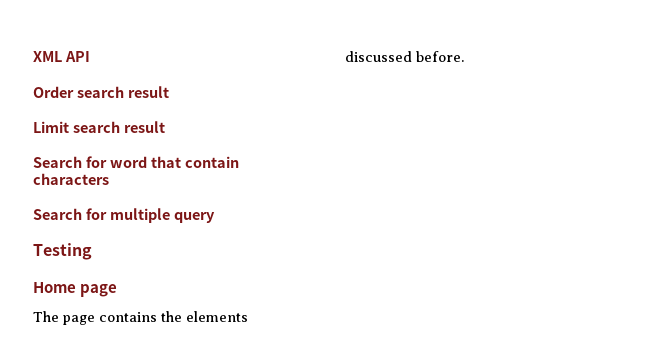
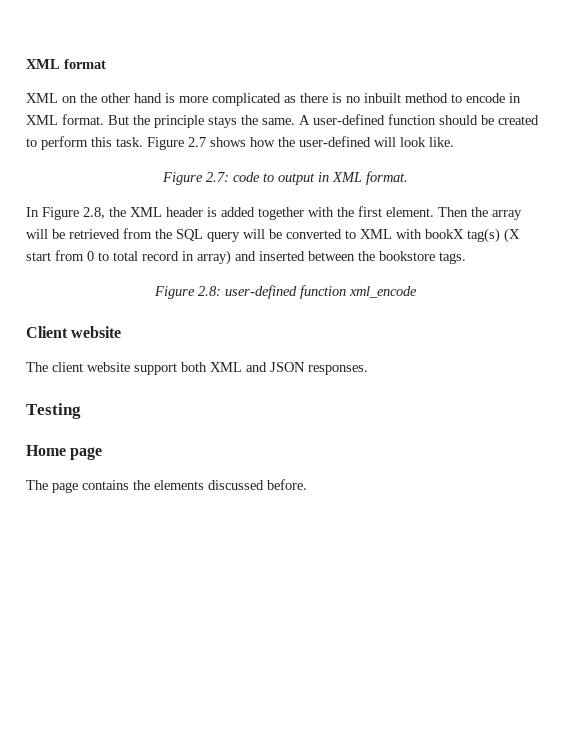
- XML API
- Order search result
- Limit search result
- Search for word that contain characters
- Search for multiple query
+ XML format
+ XML on the other hand is more complicated as there is no inbuilt method to encode in XML format. But the principle stays the same. A user-defined function should be created to perform this task. Figure 2.7 shows how the user-defined will look like.
+ Figure 2.7: code to output in XML format.
+ In Figure 2.8, the XML header is added together with the first element. Then the array will be retrieved from the SQL query will be converted to XML with bookX tag(s) (X start from 0 to total record in array) and inserted between the bookstore tags.
+ Figure 2.8: user-defined function xml_encode
+ Client website
+ The client website support both XML and JSON responses.

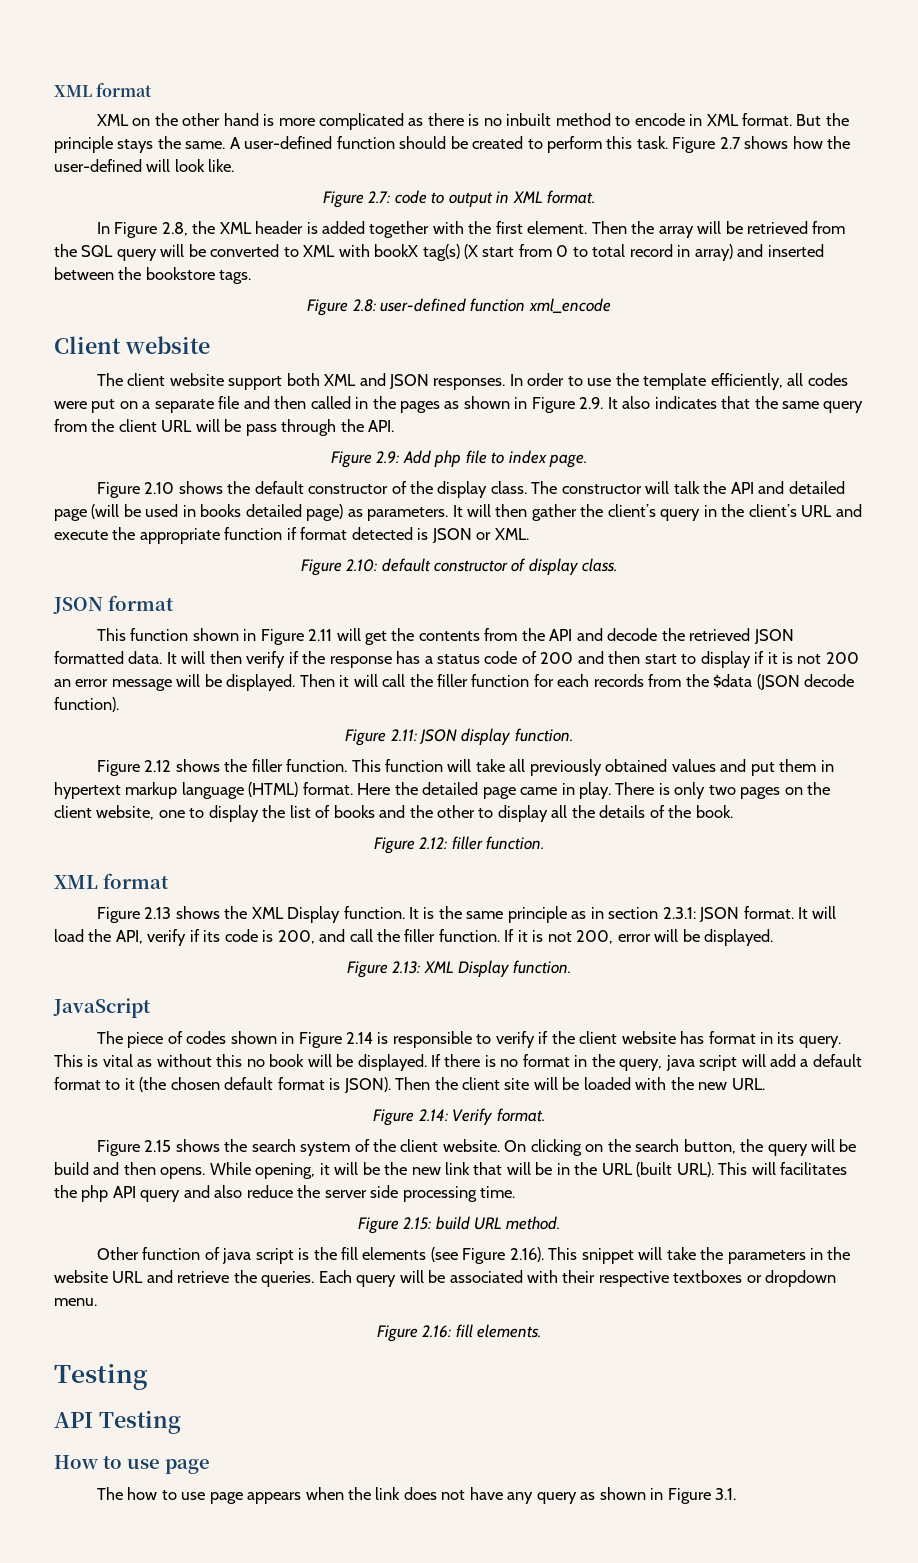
- The client website support both XML and JSON responses.
+ The client website support both XML and JSON responses. In order to use the template efficiently, all codes were put on a separate file and then called in the pages as shown in Figure 2.9. It also indicates that the same query from the client URL will be pass through the API.
+ Figure 2.9: Add php file to index page.
+ Figure 2.10 shows the default constructor of the display class. The constructor will talk the API and detailed page (will be used in books detailed page) as parameters. It will then gather the client’s query in the client’s URL and execute the appropriate function if format detected is JSON or XML.
+ Figure 2.10: default constructor of display class.
+ JSON format
+ This function shown in Figure 2.11 will get the contents from the API and decode the retrieved JSON formatted data. It will then verify if the response has a status code of 200 and then start to display if it is not 200 an error message will be displayed. Then it will call the filler function for each records from the $data (JSON decode function).
+ Figure 2.11: JSON display function.
+ Figure 2.12 shows the filler function. This function will take all previously obtained values and put them in hypertext markup language (HTML) format. Here the detailed page came in play. There is only two pages on the client website, one to display the list of books and the other to display all the details of the book.
+ Figure 2.12: filler function.
+ XML format
+ Figure 2.13 shows the XML Display function. It is the same principle as in section 2.3.1: JSON format. It will load the API, verify if its code is 200, and call the filler function. If it is not 200, error will be displayed.
+ Figure 2.13: XML Display function.
+ JavaScript
+ The piece of codes shown in Figure 2.14 is responsible to verify if the client website has format in its query. This is vital as without this no book will be displayed. If there is no format in the query, java script will add a default format to it (the chosen default format is JSON). Then the client site will be loaded with the new URL.
+ Figure 2.14: Verify format.
+ Figure 2.15 shows the search system of the client website. On clicking on the search button, the query will be build and then opens. While opening, it will be the new link that will be in the URL (built URL). This will facilitates the php API query and also reduce the server side processing time.
+ Figure 2.15: build URL method.
+ Other function of java script is the fill elements (see Figure 2.16). This snippet will take the parameters in the website URL and retrieve the queries. Each query will be associated with their respective textboxes or dropdown menu.
+ Figure 2.16: fill elements.
  Testing
- Home page
- The page contains the elements discussed before.
+ API Testing
+ How to use page
+ The how to use page appears when the link does not have any query as shown in Figure 3.1.

